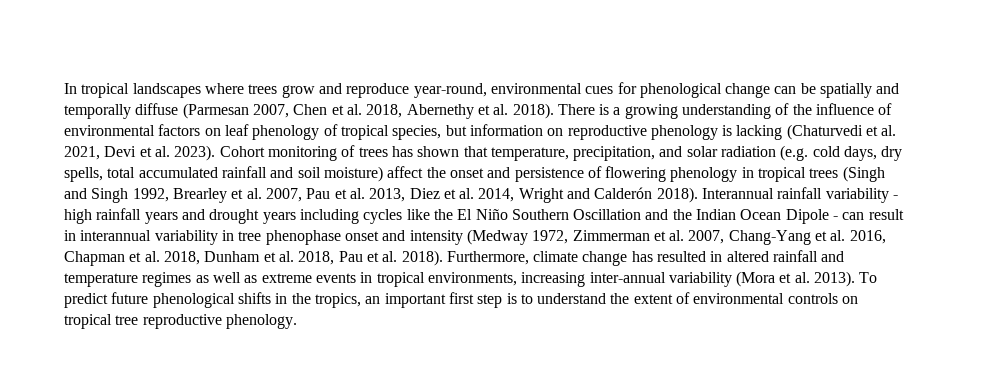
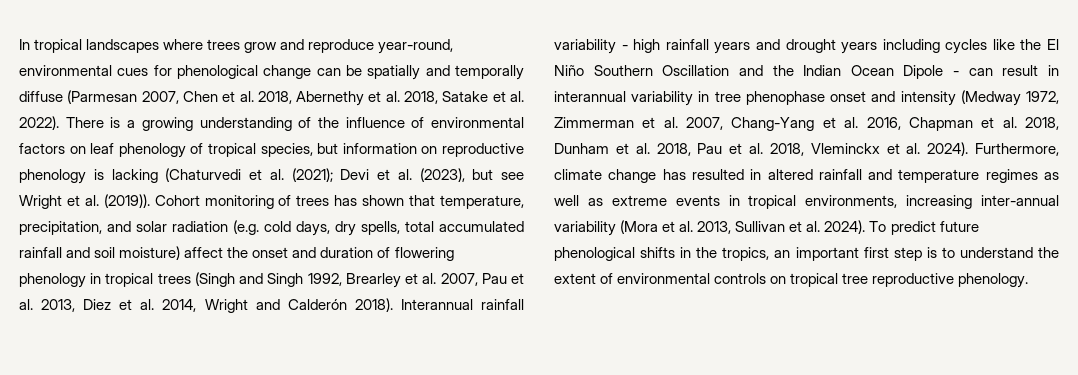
- In tropical landscapes where trees grow and reproduce year-round, environmental cues for phenological change can be spatially and temporally diffuse (Parmesan 2007, Chen et al. 2018, Abernethy et al. 2018).
+ In tropical landscapes where trees grow and reproduce year-round, environmental cues for phenological change can be spatially and temporally diffuse (Parmesan 2007, Chen et al. 2018, Abernethy et al. 2018, Satake et al. 2022).
- There is a growing understanding of the influence of environmental factors on leaf phenology of tropical species, but information on reproductive phenology is lacking (Chaturvedi et al. 2021, Devi et al. 2023).
+ There is a growing understanding of the influence of environmental factors on leaf phenology of tropical species, but information on reproductive phenology is lacking (Chaturvedi et al. (2021); Devi et al. (2023), but see Wright et al. (2019)).
- Cohort monitoring of trees has shown that temperature, precipitation, and solar radiation (e.g. cold days, dry spells, total accumulated rainfall and soil moisture) affect the onset and persistence of flowering phenology in tropical trees (Singh and Singh 1992, Brearley et al. 2007, Pau et al. 2013, Diez et al. 2014, Wright and Calderón 2018).
+ Cohort monitoring of trees has shown that temperature, precipitation, and solar radiation (e.g. cold days, dry spells, total accumulated rainfall and soil moisture) affect the onset and duration of flowering phenology in tropical trees (Singh and Singh 1992, Brearley et al. 2007, Pau et al. 2013, Diez et al. 2014, Wright and Calderón 2018).
- Interannual rainfall variability - high rainfall years and drought years including cycles like the El Niño Southern Oscillation and the Indian Ocean Dipole - can result in interannual variability in tree phenophase onset and intensity (Medway 1972, Zimmerman et al. 2007, Chang-Yang et al. 2016, Chapman et al. 2018, Dunham et al. 2018, Pau et al. 2018).
+ Interannual rainfall variability - high rainfall years and drought years including cycles like the El Niño Southern Oscillation and the Indian Ocean Dipole - can result in interannual variability in tree phenophase onset and intensity (Medway 1972, Zimmerman et al. 2007, Chang-Yang et al. 2016, Chapman et al. 2018, Dunham et al. 2018, Pau et al. 2018, Vleminckx et al. 2024).
- Furthermore, climate change has resulted in altered rainfall and temperature regimes as well as extreme events in tropical environments, increasing inter-annual variability (Mora et al. 2013).
+ Furthermore, climate change has resulted in altered rainfall and temperature regimes as well as extreme events in tropical environments, increasing inter-annual variability (Mora et al. 2013, Sullivan et al. 2024).

